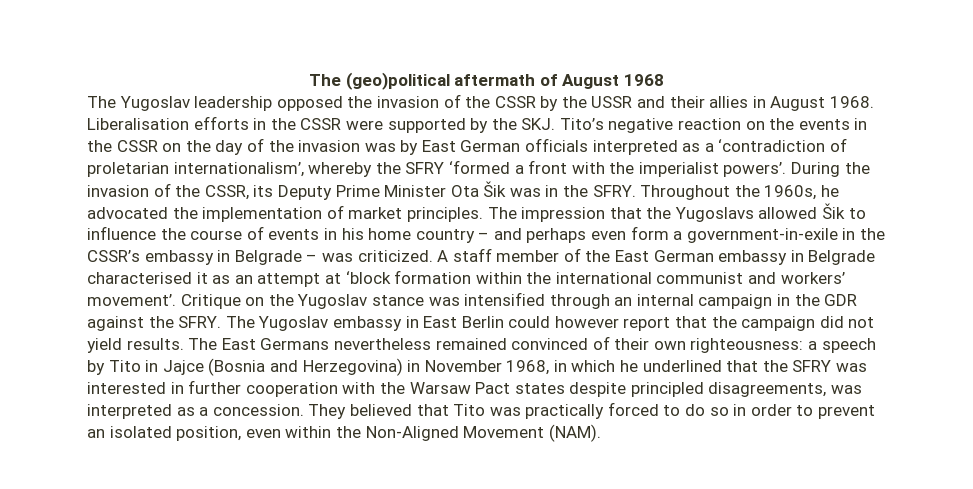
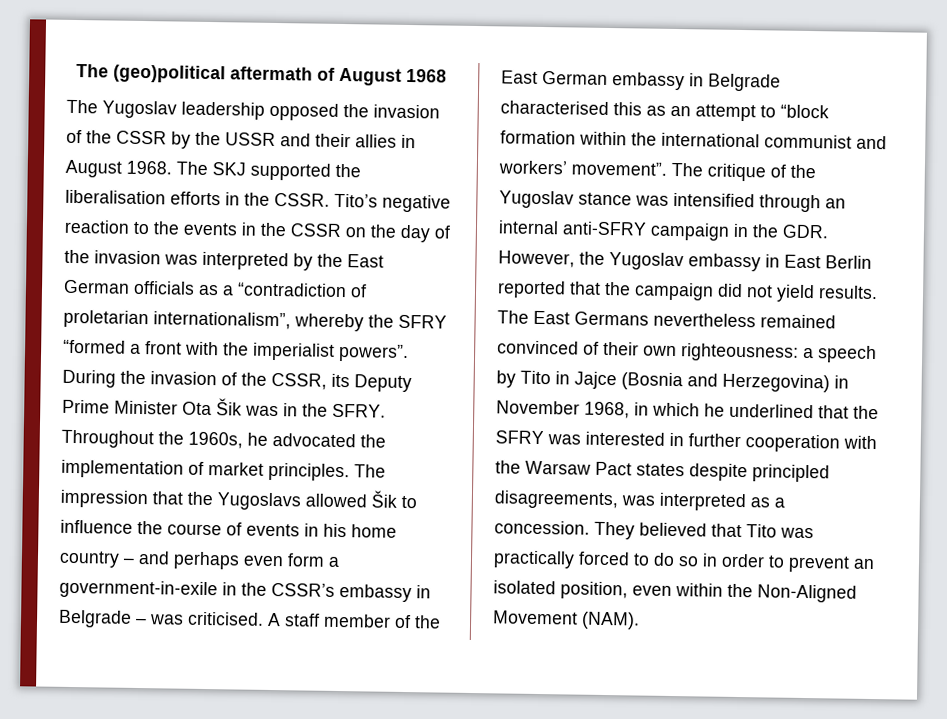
- Liberalisation efforts in the CSSR were supported by the SKJ. Tito’s negative reaction on the events in the CSSR on the day of the invasion was by East German officials interpreted as a ‘contradiction of proletarian internationalism’, whereby the SFRY ‘formed a front with the imperialist powers’.
+ The SKJ supported the liberalisation efforts in the CSSR. Tito’s negative reaction to the events in the CSSR on the day of the invasion was interpreted by the East German officials as a “contradiction of proletarian internationalism”, whereby the SFRY “formed a front with the imperialist powers”.
- The impression that the Yugoslavs allowed Šik to influence the course of events in his home country – and perhaps even form a government-in-exile in the CSSR’s embassy in Belgrade – was criticized.
+ The impression that the Yugoslavs allowed Šik to influence the course of events in his home country – and perhaps even form a government-in-exile in the CSSR’s embassy in Belgrade – was criticised.
- A staff member of the East German embassy in Belgrade characterised it as an attempt at ‘block formation within the international communist and workers’ movement’. Critique on the Yugoslav stance was intensified through an internal campaign in the GDR against the SFRY. The Yugoslav embassy in East Berlin could however report that the campaign did not yield results.
+ A staff member of the East German embassy in Belgrade characterised this as an attempt to “block formation within the international communist and workers’ movement”. The critique of the Yugoslav stance was intensified through an internal anti-SFRY campaign in the GDR. However, the Yugoslav embassy in East Berlin reported that the campaign did not yield results.

